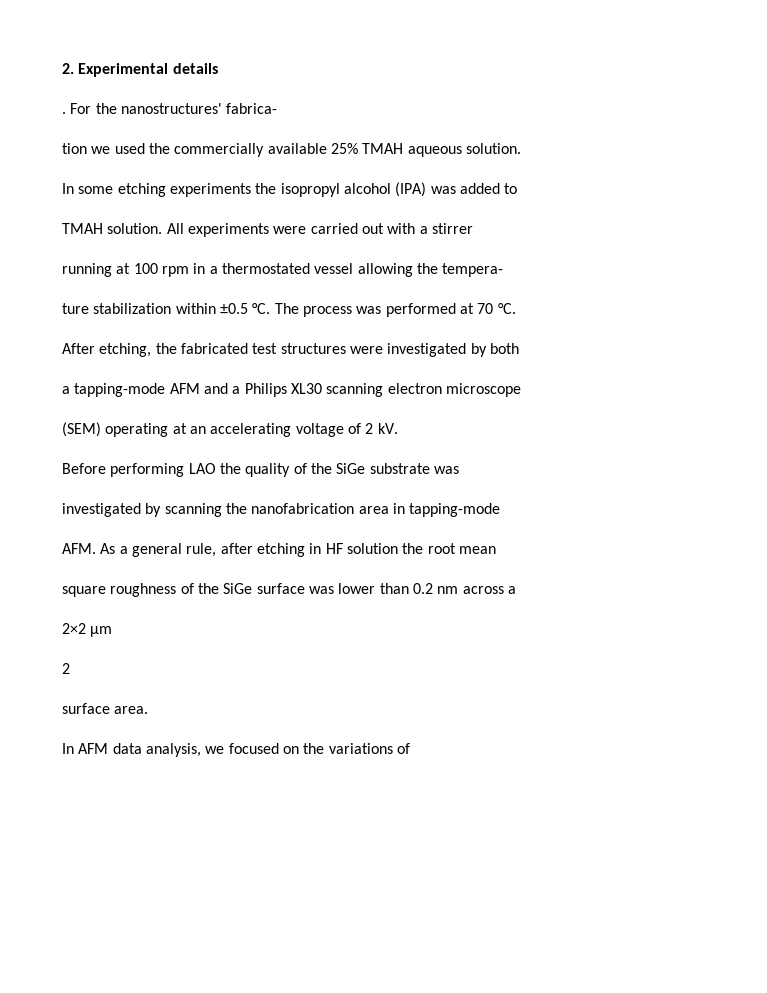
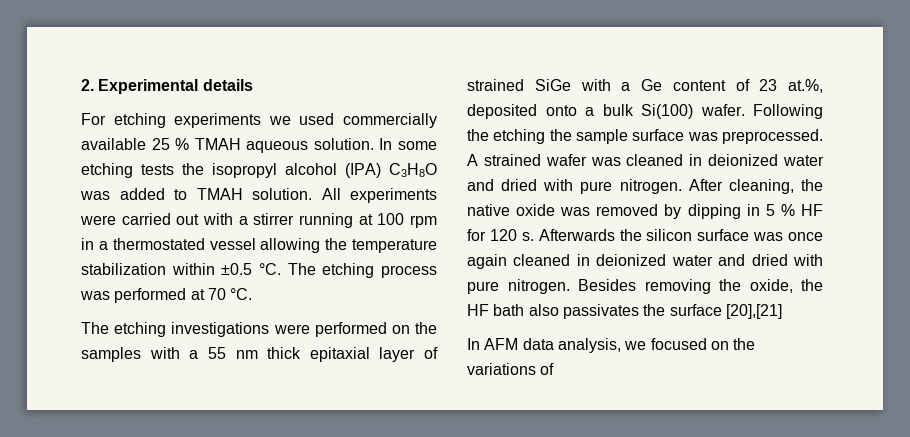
- . For the nanostructures' fabrica-
- tion we used the commercially available 25% TMAH aqueous solution.
- In some etching experiments the isopropyl alcohol (IPA) was added to
- TMAH solution.
+ For etching experiments we used commercially available 25 % TMAH aqueous solution. In some etching tests the isopropyl alcohol (IPA) C3H8O was added to TMAH solution.
- All experiments were carried out with a stirrer
- running at 100 rpm in a thermostated vessel allowing the tempera-
- ture stabilization within ±0.5 °C.
+ All experiments were carried out with a stirrer running at 100 rpm in a thermostated vessel allowing the temperature stabilization within ±0.5 °C.
- The process was performed at 70 °C.
+ The etching process was performed at 70 °C.
- After etching, the fabricated test structures were investigated by both
- a tapping-mode AFM and a Philips XL30 scanning electron microscope
- (SEM) operating at an accelerating voltage of 2 kV.
- Before performing LAO the quality of the SiGe substrate was
- investigated by scanning the nanofabrication area in tapping-mode
- AFM. As a general rule, after etching in HF solution the root mean
- square roughness of the SiGe surface was lower than 0.2 nm across a
- 2×2 μm
- 2
- surface area.
+ The etching investigations were performed on the samples with a 55 nm thick epitaxial layer of strained SiGe with a Ge content of 23 at.%, deposited onto a bulk Si(100) wafer. Following the etching the sample surface was preprocessed. A strained wafer was cleaned in deionized water and dried with pure nitrogen. After cleaning, the native oxide was removed by dipping in 5 % HF for 120 s. Afterwards the silicon surface was once again cleaned in deionized water and dried with pure nitrogen. Besides removing the oxide, the HF bath also passivates the surface [20],[21]

